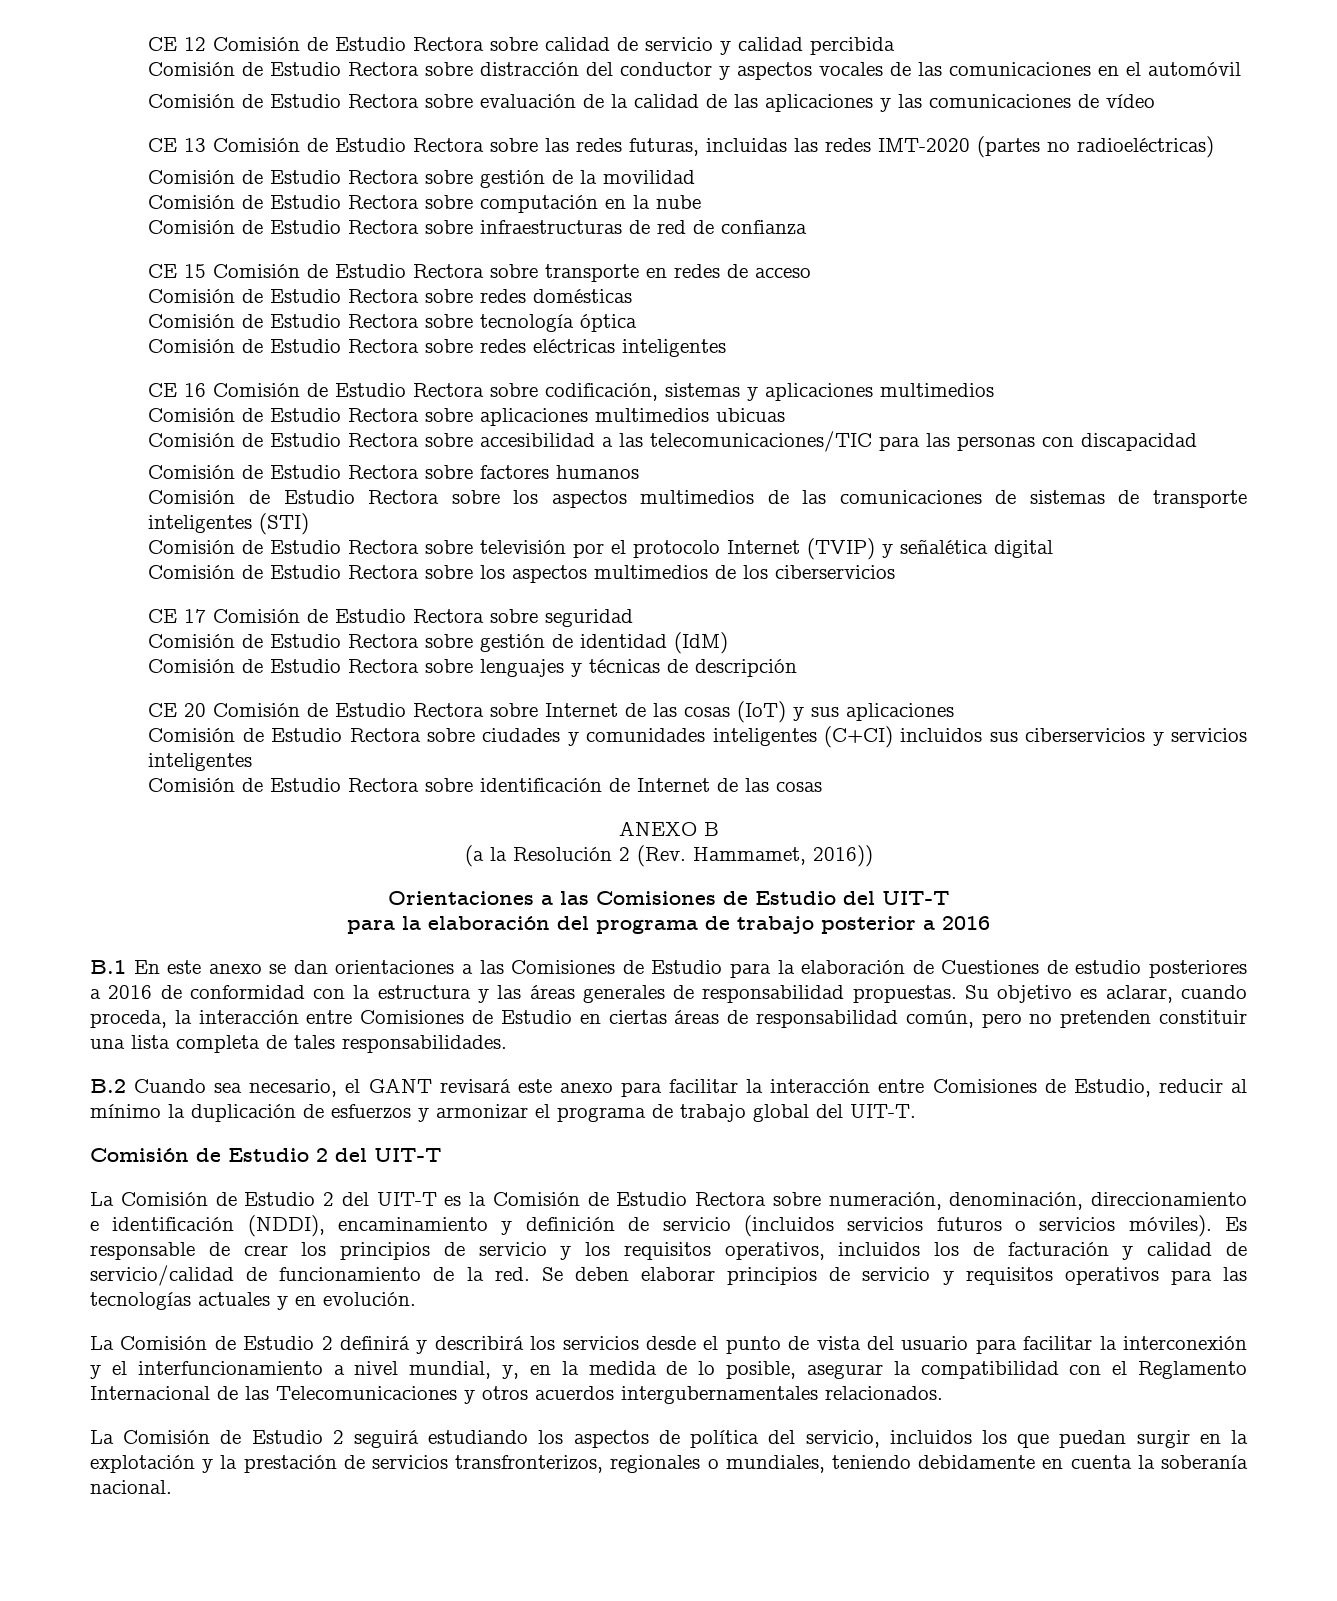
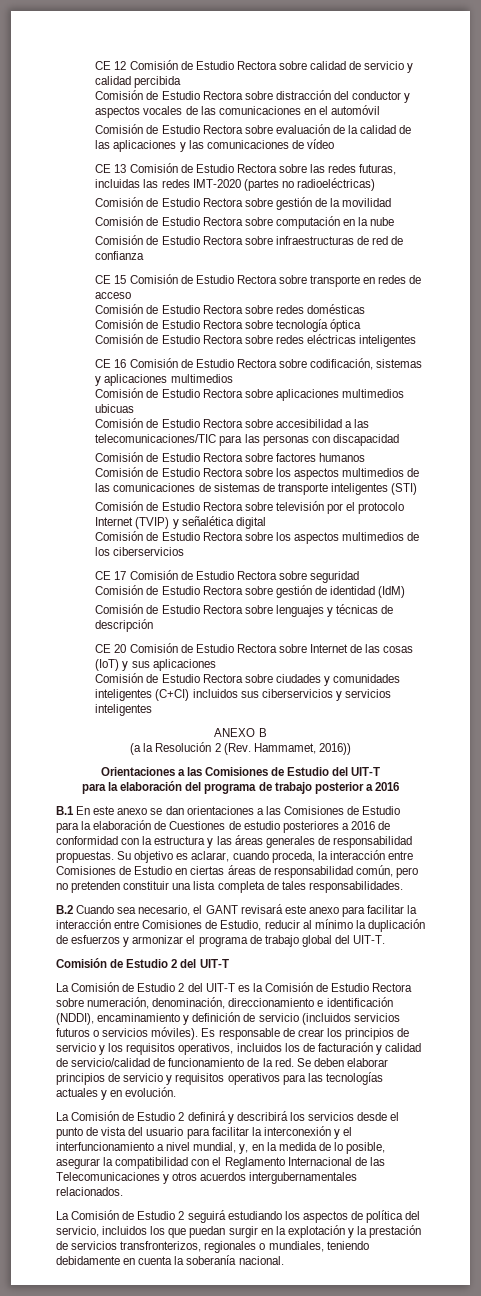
- Comisión de Estudio Rectora sobre identificación de Internet de las cosas

